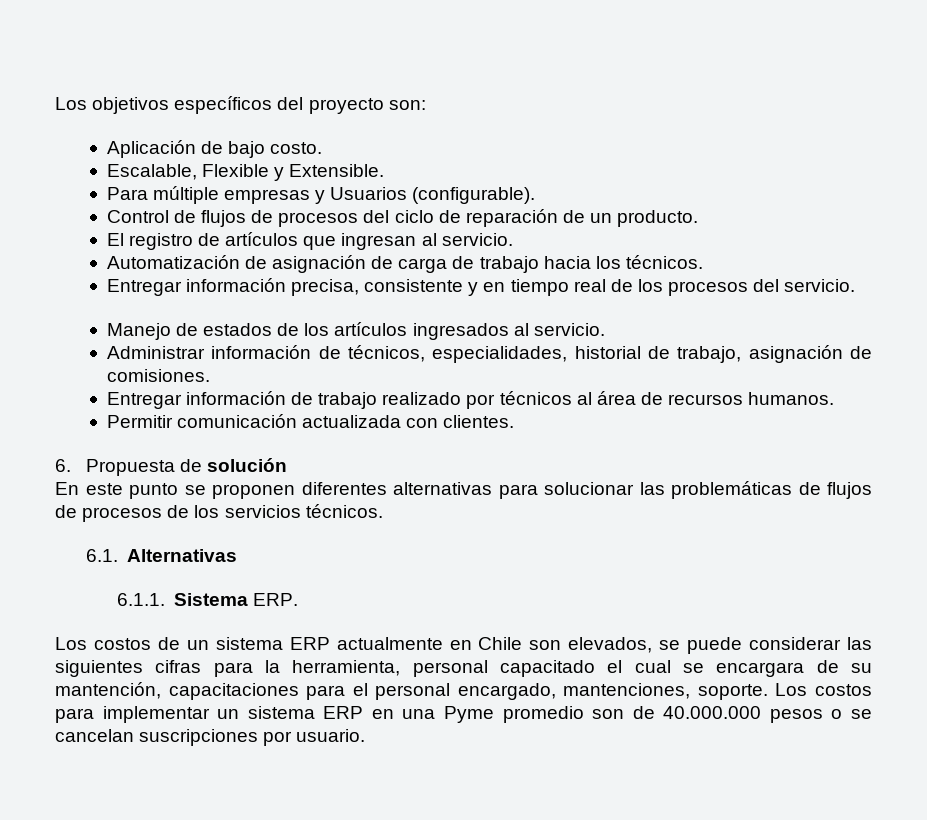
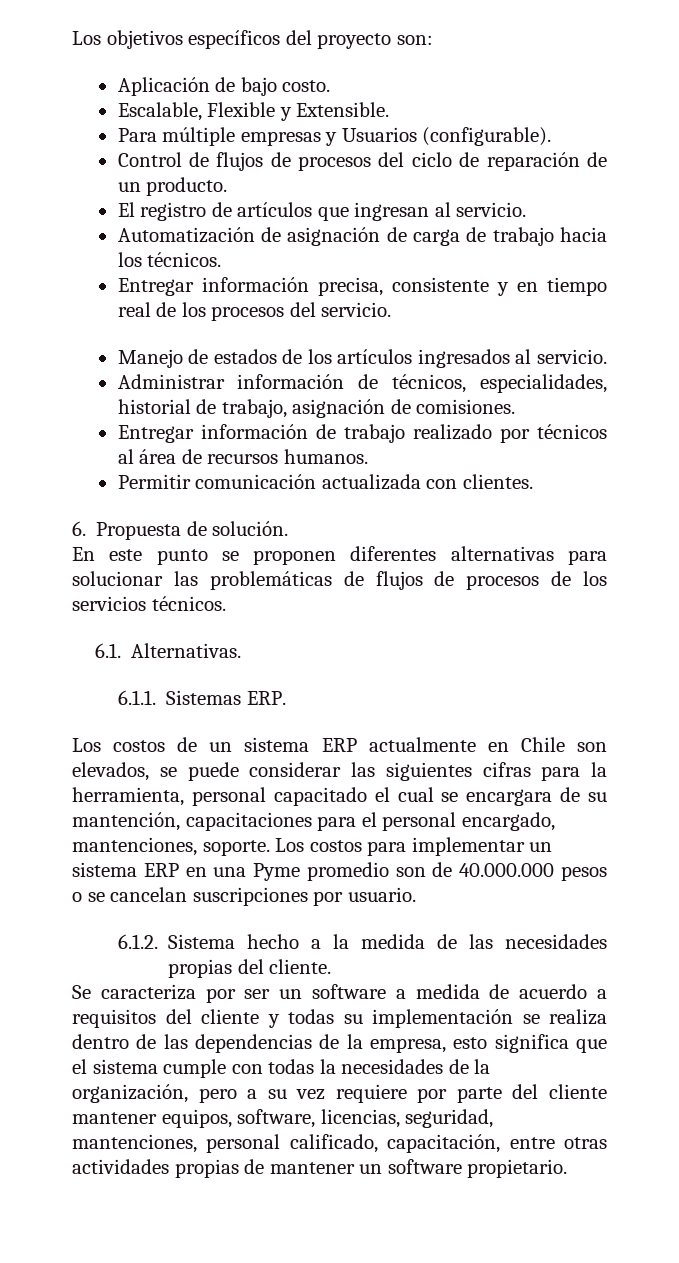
- 6. Propuesta de solución
+ 6. Propuesta de solución.
- 6.1. Alternativas
+ 6.1. Alternativas.
- 6.1.1. Sistema ERP.
+ 6.1.1. Sistemas ERP.
+ 6.1.2. Sistema hecho a la medida de las necesidades propias del cliente.
+ Se caracteriza por ser un software a medida de acuerdo a requisitos del cliente y todas su implementación se realiza dentro de las dependencias de la empresa, esto significa que el sistema cumple con todas la necesidades de la organización, pero a su vez requiere por parte del cliente mantener equipos, software, licencias, seguridad, mantenciones, personal calificado, capacitación, entre otras actividades propias de mantener un software propietario.

